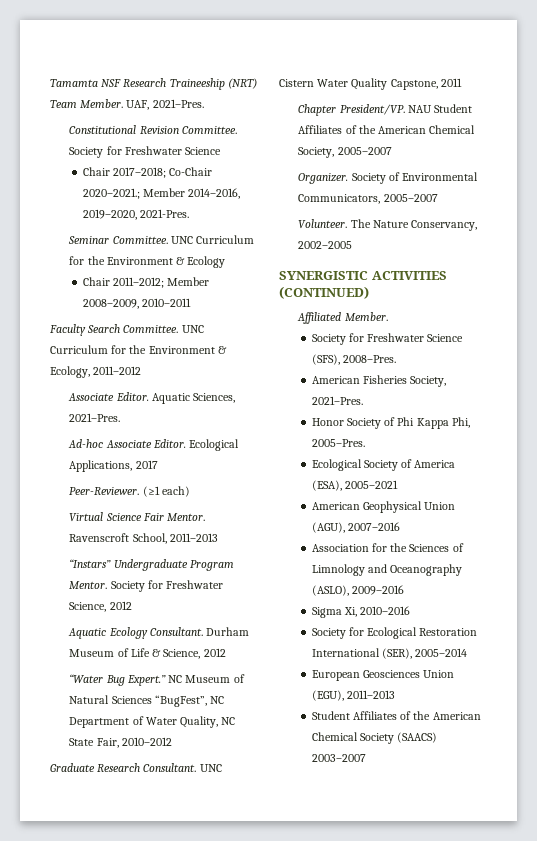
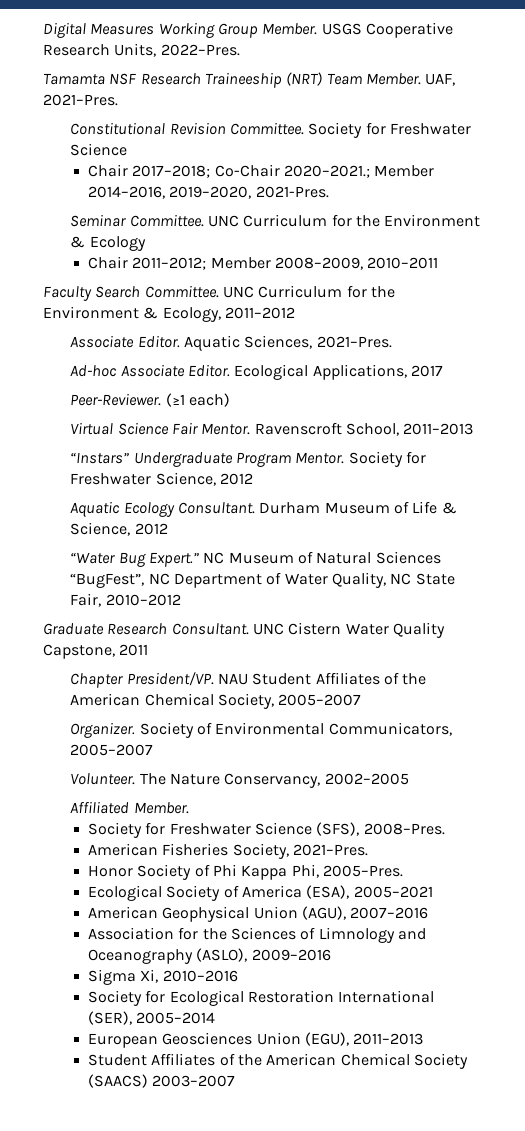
+ Digital Measures Working Group Member. USGS Cooperative Research Units, 2022–Pres.
- SYNERGISTIC ACTIVITIES (CONTINUED)

